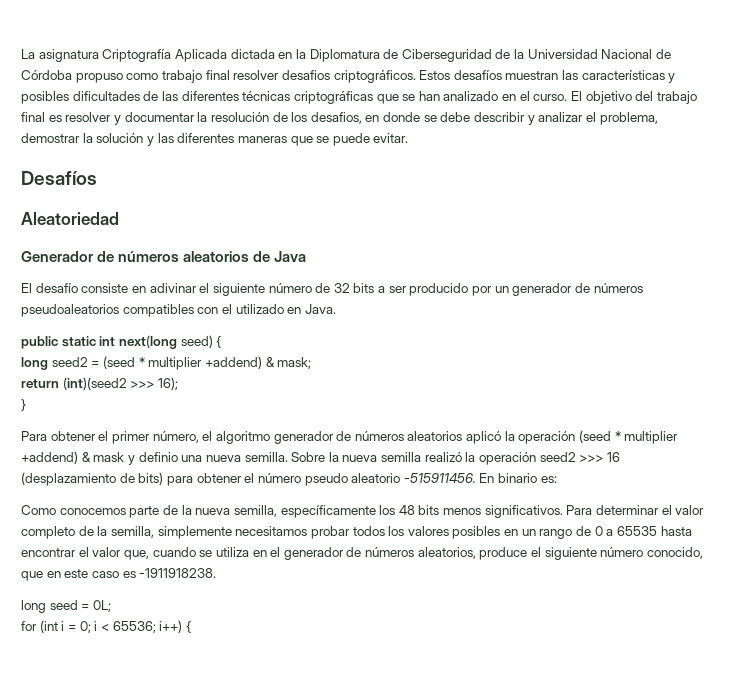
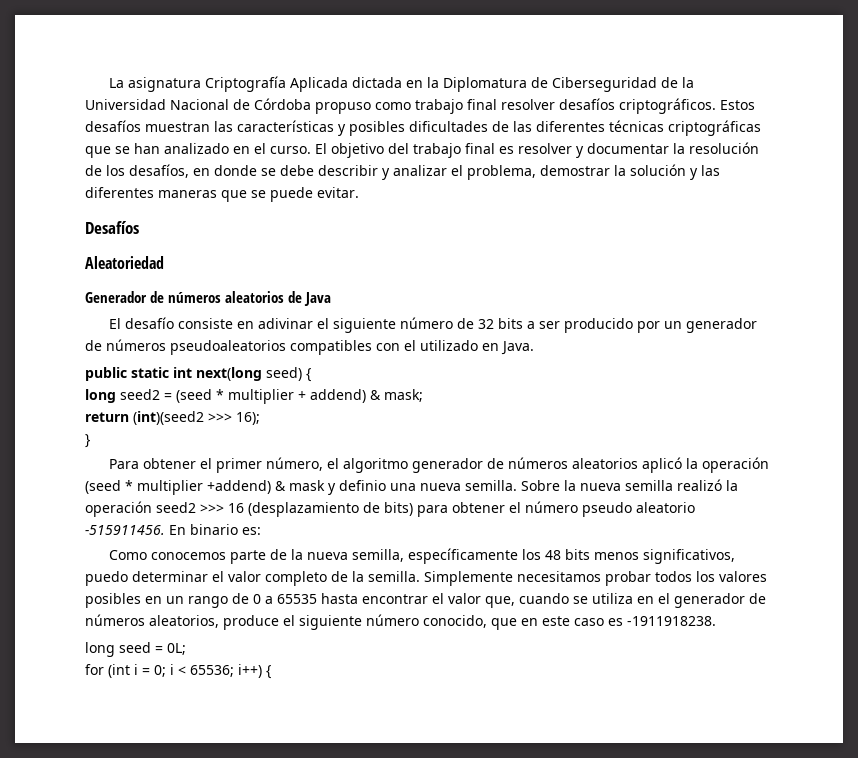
- La asignatura Criptografía Aplicada dictada en la Diplomatura de Ciberseguridad de la Universidad Nacional de Córdoba propuso como trabajo final resolver desafios criptográficos.
+ La asignatura Criptografía Aplicada dictada en la Diplomatura de Ciberseguridad de la Universidad Nacional de Córdoba propuso como trabajo final resolver desafíos criptográficos.
- El objetivo del trabajo final es resolver y documentar la resolución de los desafios, en donde se debe describir y analizar el problema, demostrar la solución y las diferentes maneras que se puede evitar.
+ El objetivo del trabajo final es resolver y documentar la resolución de los desafíos, en donde se debe describir y analizar el problema, demostrar la solución y las diferentes maneras que se puede evitar.
- long seed2 = (seed * multiplier +addend) & mask;
+ long seed2 = (seed * multiplier + addend) & mask;
- Como conocemos parte de la nueva semilla, específicamente los 48 bits menos significativos. Para determinar el valor completo de la semilla, simplemente necesitamos probar todos los valores posibles en un rango de 0 a 65535 hasta encontrar el valor que, cuando se utiliza en el generador de números aleatorios, produce el siguiente número conocido, que en este caso es -1911918238.
+ Como conocemos parte de la nueva semilla, específicamente los 48 bits menos significativos, puedo determinar el valor completo de la semilla. Simplemente necesitamos probar todos los valores posibles en un rango de 0 a 65535 hasta encontrar el valor que, cuando se utiliza en el generador de números aleatorios, produce el siguiente número conocido, que en este caso es -1911918238.

